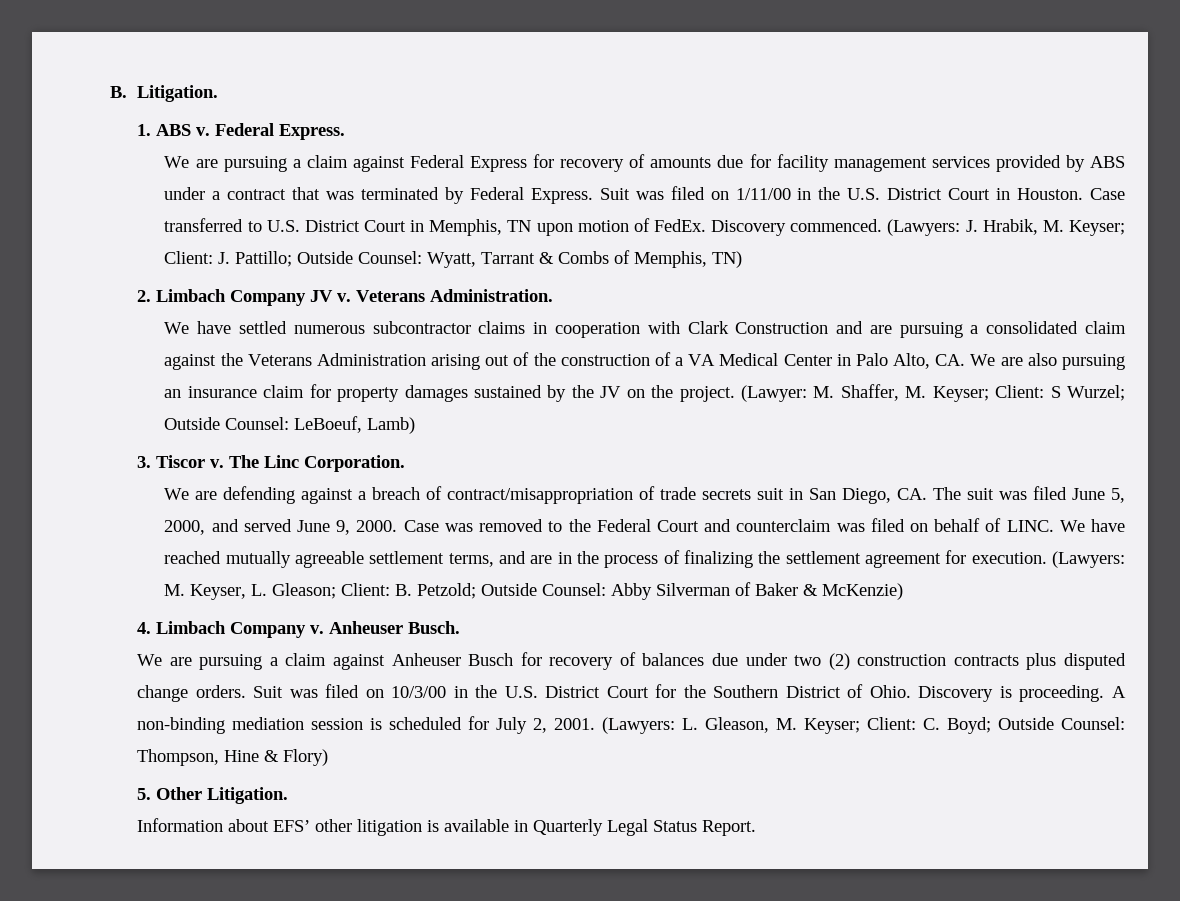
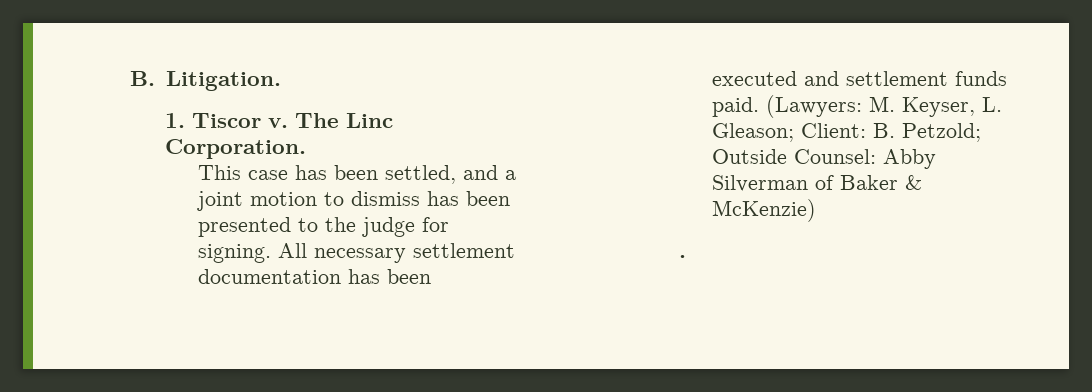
- 1. ABS v. Federal Express.
- We are pursuing a claim against Federal Express for recovery of amounts due for facility management services provided by ABS under a contract that was terminated by Federal Express. Suit was filed on 1/11/00 in the U.S. District Court in Houston. Case transferred to U.S. District Court in Memphis, TN upon motion of FedEx. Discovery commenced. (Lawyers: J. Hrabik, M. Keyser; Client: J. Pattillo; Outside Counsel: Wyatt, Tarrant & Combs of Memphis, TN)
- 2. Limbach Company JV v. Veterans Administration.
- We have settled numerous subcontractor claims in cooperation with Clark Construction and are pursuing a consolidated claim against the Veterans Administration arising out of the construction of a VA Medical Center in Palo Alto, CA. We are also pursuing an insurance claim for property damages sustained by the JV on the project. (Lawyer: M. Shaffer, M. Keyser; Client: S Wurzel; Outside Counsel: LeBoeuf, Lamb)
- 3. Tiscor v.
+ 1. Tiscor v.
- We are defending against a breach of contract/misappropriation of trade secrets suit in San Diego, CA. The suit was filed June 5, 2000, and served June 9, 2000. Case was removed to the Federal Court and counterclaim was filed on behalf of LINC. We have reached mutually agreeable settlement terms, and are in the process of finalizing the settlement agreement for execution.
+ This case has been settled, and a joint motion to dismiss has been presented to the judge for signing. All necessary settlement documentation has been executed and settlement funds paid.
- 4. Limbach Company v. Anheuser Busch.
- We are pursuing a claim against Anheuser Busch for recovery of balances due under two (2) construction contracts plus disputed change orders. Suit was filed on 10/3/00 in the U.S. District Court for the Southern District of Ohio. Discovery is proceeding. A non-binding mediation session is scheduled for July 2, 2001. (Lawyers: L. Gleason, M. Keyser; Client: C. Boyd; Outside Counsel: Thompson, Hine & Flory)
- 5. Other Litigation.
- Information about EFS’ other litigation is available in Quarterly Legal Status Report.
+ .

